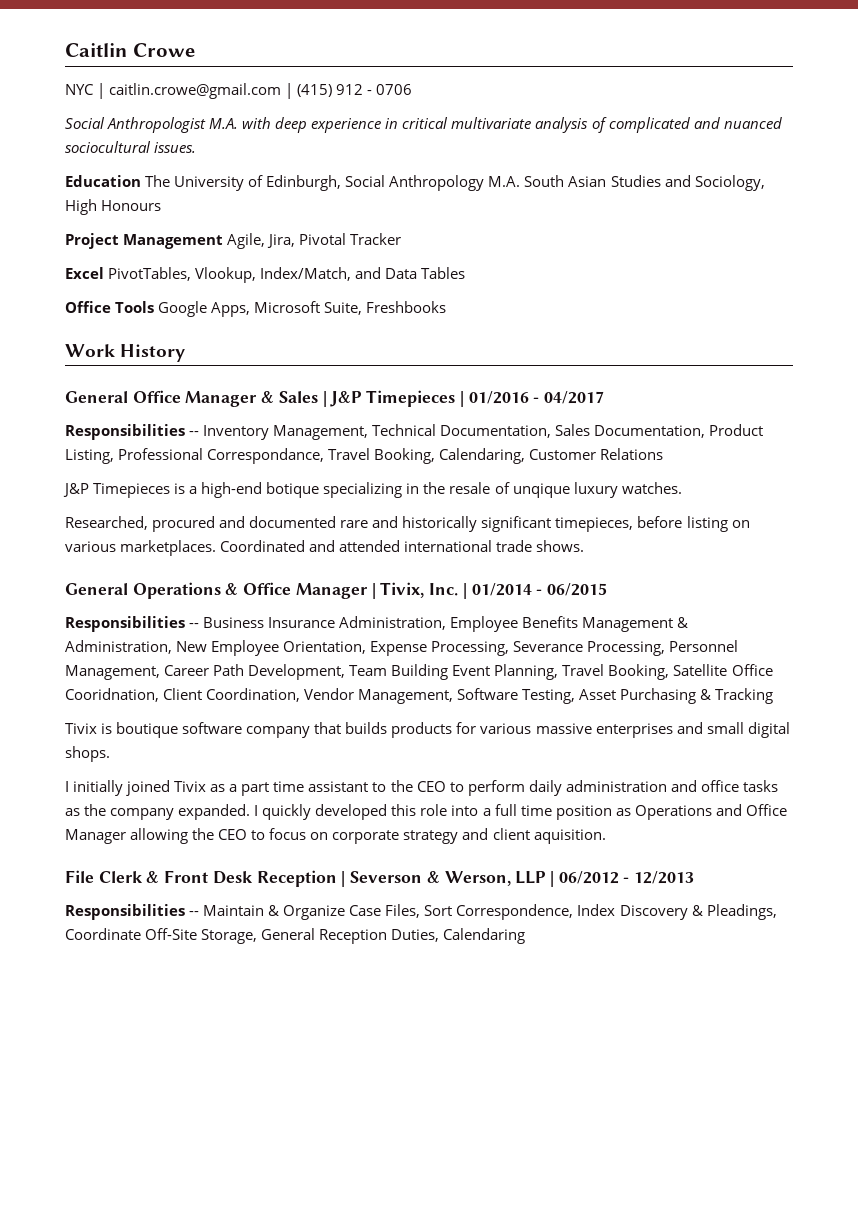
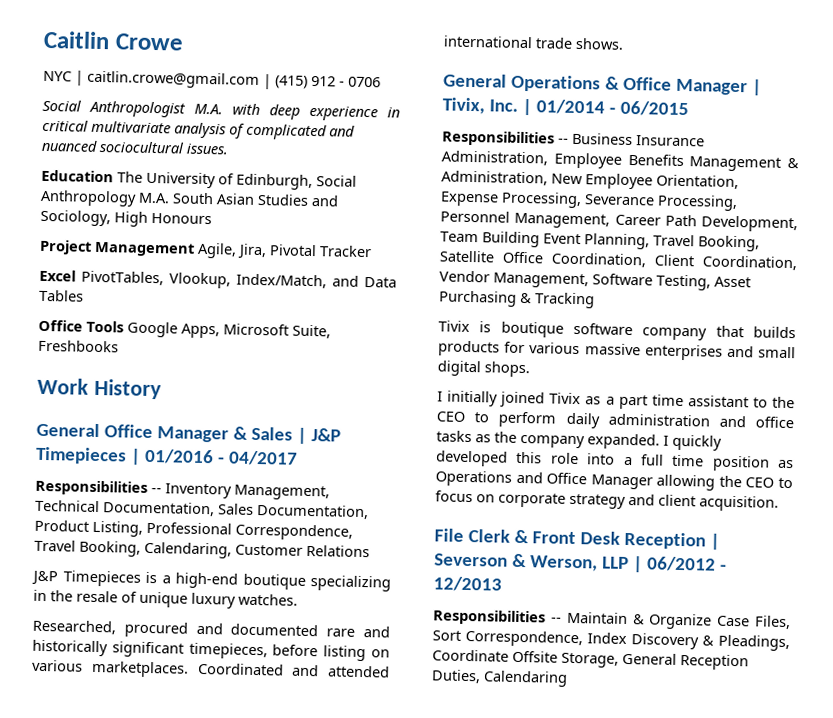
- Responsibilities -- Inventory Management, Technical Documentation, Sales Documentation, Product Listing, Professional Correspondance, Travel Booking, Calendaring, Customer Relations
+ Responsibilities -- Inventory Management, Technical Documentation, Sales Documentation, Product Listing, Professional Correspondence, Travel Booking, Calendaring, Customer Relations
- J&P Timepieces is a high-end botique specializing in the resale of unqique luxury watches.
+ J&P Timepieces is a high-end boutique specializing in the resale of unique luxury watches.
- Responsibilities -- Business Insurance Administration, Employee Benefits Management & Administration, New Employee Orientation, Expense Processing, Severance Processing, Personnel Management, Career Path Development, Team Building Event Planning, Travel Booking, Satellite Office Cooridnation, Client Coordination, Vendor Management, Software Testing, Asset Purchasing & Tracking
+ Responsibilities -- Business Insurance Administration, Employee Benefits Management & Administration, New Employee Orientation, Expense Processing, Severance Processing, Personnel Management, Career Path Development, Team Building Event Planning, Travel Booking, Satellite Office Coordination, Client Coordination, Vendor Management, Software Testing, Asset Purchasing & Tracking
- I quickly developed this role into a full time position as Operations and Office Manager allowing the CEO to focus on corporate strategy and client aquisition.
+ I quickly developed this role into a full time position as Operations and Office Manager allowing the CEO to focus on corporate strategy and client acquisition.
- Responsibilities -- Maintain & Organize Case Files, Sort Correspondence, Index Discovery & Pleadings, Coordinate Off-Site Storage, General Reception Duties, Calendaring
+ Responsibilities -- Maintain & Organize Case Files, Sort Correspondence, Index Discovery & Pleadings, Coordinate Offsite Storage, General Reception Duties, Calendaring

